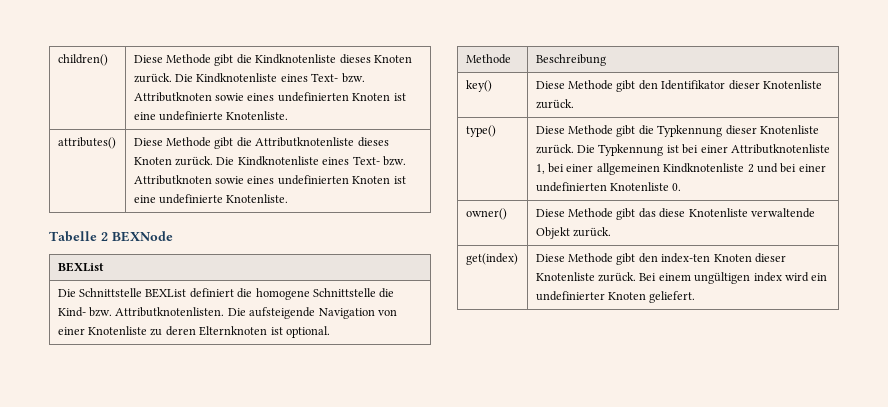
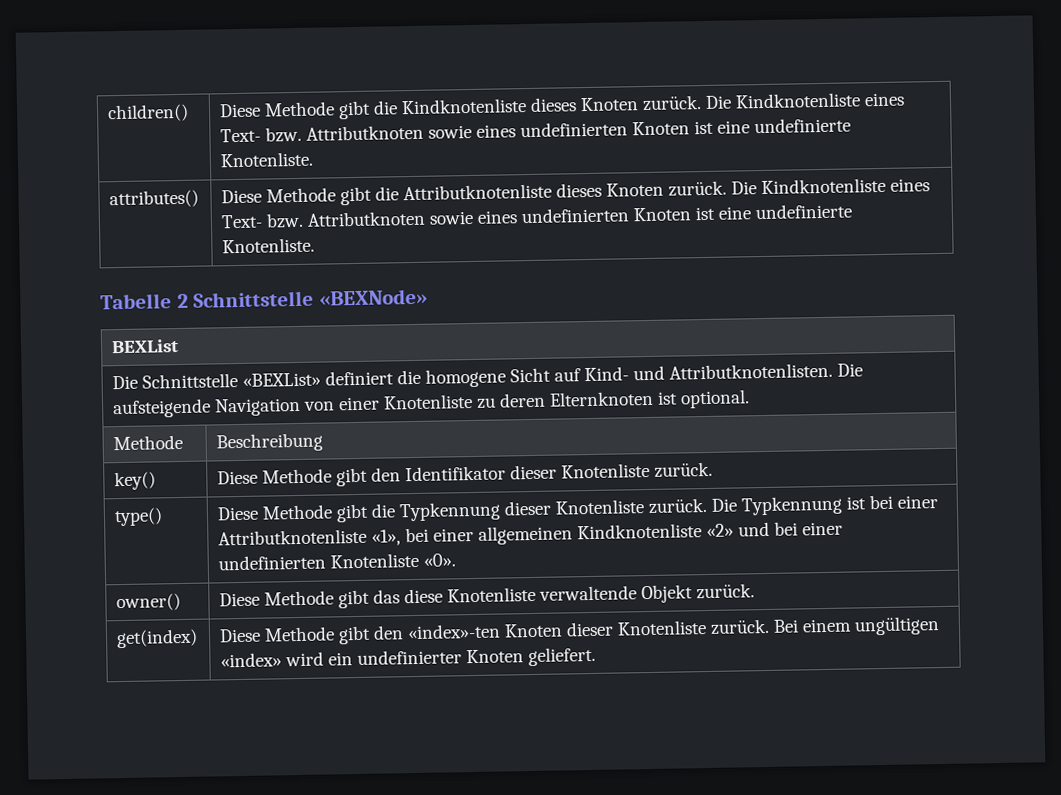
- Tabelle 2 BEXNode
+ Tabelle 2 Schnittstelle «BEXNode»
- Die Schnittstelle BEXList definiert die homogene Schnittstelle die Kind- bzw. Attributknotenlisten. Die aufsteigende Navigation von einer Knotenliste zu deren Elternknoten ist optional.
+ Die Schnittstelle «BEXList» definiert die homogene Sicht auf Kind- und Attributknotenlisten. Die aufsteigende Navigation von einer Knotenliste zu deren Elternknoten ist optional.
- type() | Diese Methode gibt die Typkennung dieser Knotenliste zurück. Die Typkennung ist bei einer Attributknotenliste 1, bei einer allgemeinen Kindknotenliste 2 und bei einer undefinierten Knotenliste 0.
+ type() | Diese Methode gibt die Typkennung dieser Knotenliste zurück. Die Typkennung ist bei einer Attributknotenliste «1», bei einer allgemeinen Kindknotenliste «2» und bei einer undefinierten Knotenliste «0».
- get(index) | Diese Methode gibt den index-ten Knoten dieser Knotenliste zurück. Bei einem ungültigen index wird ein undefinierter Knoten geliefert.
+ get(index) | Diese Methode gibt den «index»-ten Knoten dieser Knotenliste zurück. Bei einem ungültigen «index» wird ein undefinierter Knoten geliefert.

